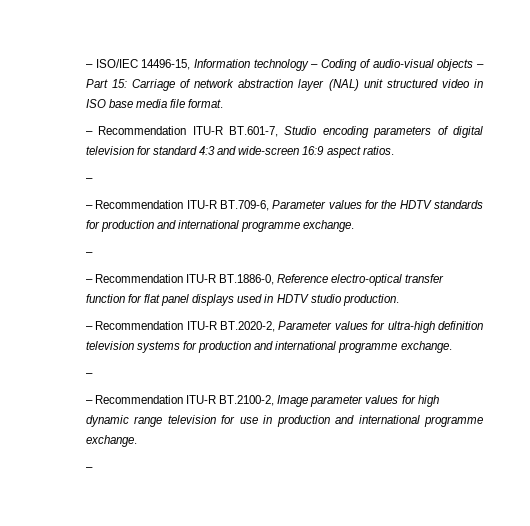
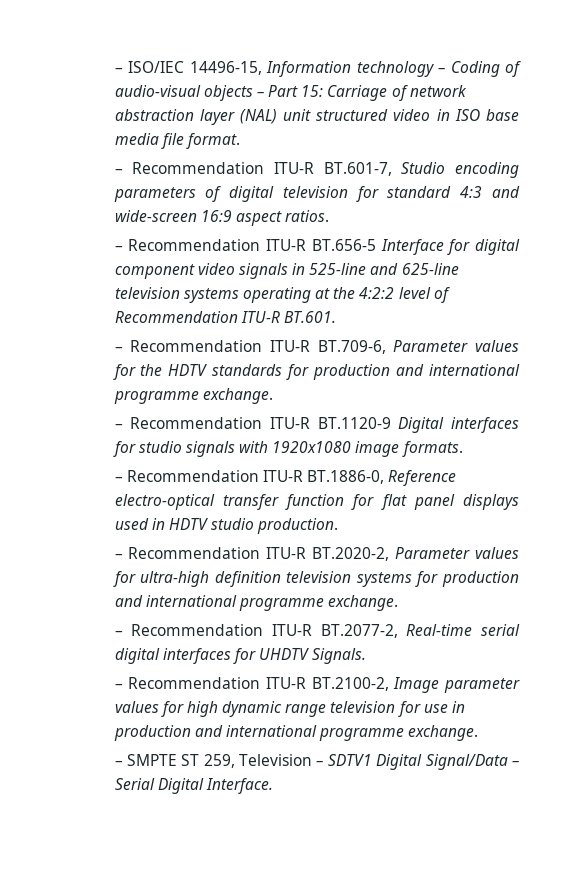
  – Recommendation ITU-R BT.601-7, Studio encoding parameters of digital television for standard 4:3 and wide-screen 16:9 aspect ratios.
- –
+ – Recommendation ITU-R BT.656-5 Interface for digital component video signals in 525-line and 625-line television systems operating at the 4:2:2 level of Recommendation ITU-R BT.601.
  – Recommendation ITU-R BT.709-6, Parameter values for the HDTV standards for production and international programme exchange.
- –
+ – Recommendation ITU-R BT.1120-9 Digital interfaces for studio signals with 1920x1080 image formats.
  – Recommendation ITU-R BT.2020-2, Parameter values for ultra-high definition television systems for production and international programme exchange.
- –
+ – Recommendation ITU-R BT.2077-2, Real-time serial digital interfaces for UHDTV Signals.
  – Recommendation ITU-R BT.2100-2, Image parameter values for high dynamic range television for use in production and international programme exchange.
- –
+ – SMPTE ST 259, Television – SDTV1 Digital Signal/Data – Serial Digital Interface.

